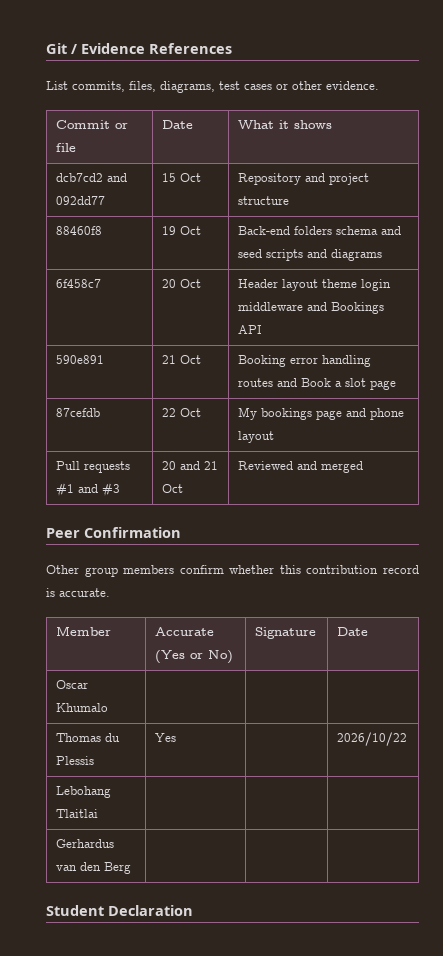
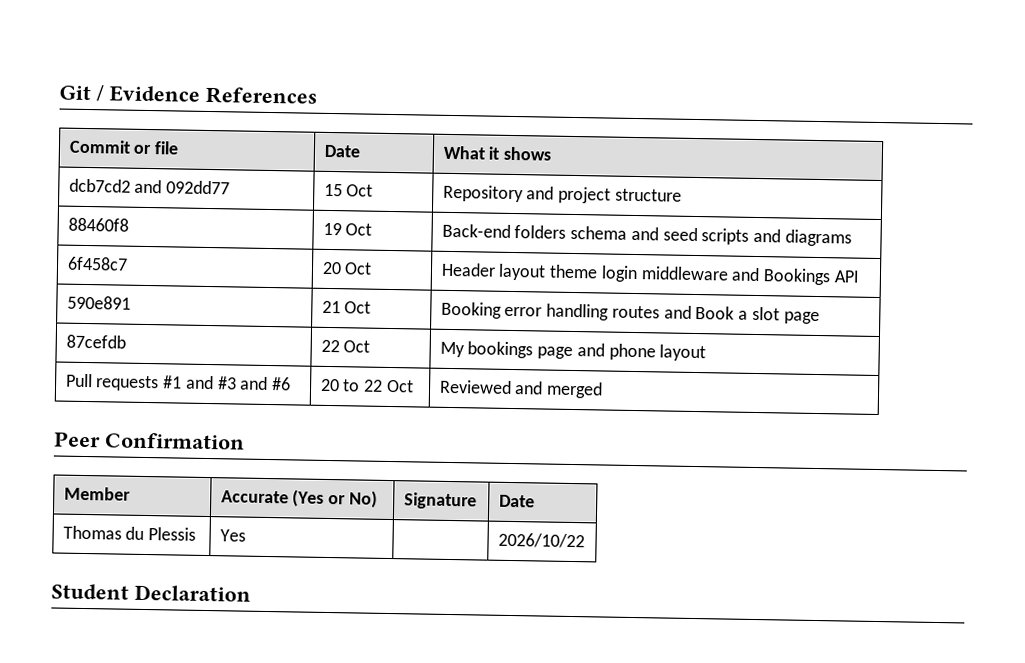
- List commits, files, diagrams, test cases or other evidence.
- Pull requests #1 and #3 | 20 and 21 Oct | Reviewed and merged
+ Pull requests #1 and #3 and #6 | 20 to 22 Oct | Reviewed and merged
- Other group members confirm whether this contribution record is accurate.
- Oscar Khumalo | | |
- Lebohang Tlaitlai | | |
- Gerhardus van den Berg | | |

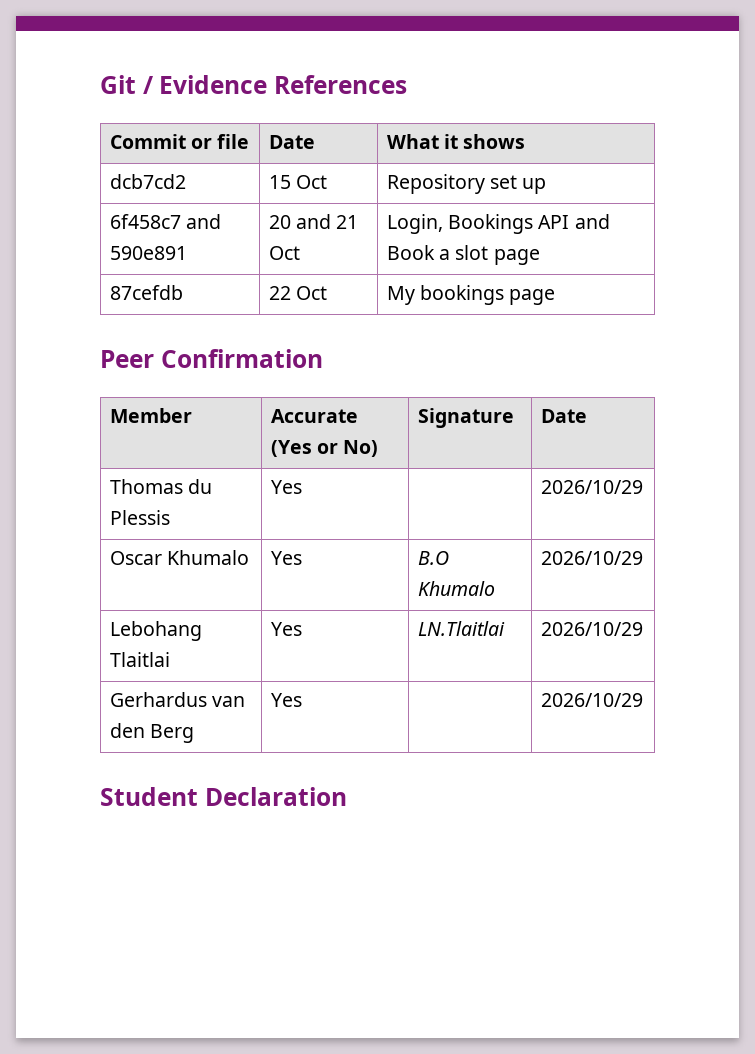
- dcb7cd2 and 092dd77 | 15 Oct | Repository and project structure
- 88460f8 | 19 Oct | Back-end folders schema and seed scripts and diagrams
+ dcb7cd2 | 15 Oct | Repository set up
- 6f458c7 | 20 Oct | Header layout theme login middleware and Bookings API
- 590e891 | 21 Oct | Booking error handling routes and Book a slot page
+ 6f458c7 and 590e891 | 20 and 21 Oct | Login, Bookings API and Book a slot page
- 87cefdb | 22 Oct | My bookings page and phone layout
- Pull requests #1 and #3 and #6 | 20 to 22 Oct | Reviewed and merged
+ 87cefdb | 22 Oct | My bookings page
- Thomas du Plessis | Yes | | 2026/10/22
+ Thomas du Plessis | Yes | | 2026/10/29
+ Oscar Khumalo | Yes | B.O Khumalo | 2026/10/29
+ Lebohang Tlaitlai | Yes | LN.Tlaitlai | 2026/10/29
+ Gerhardus van den Berg | Yes | | 2026/10/29

